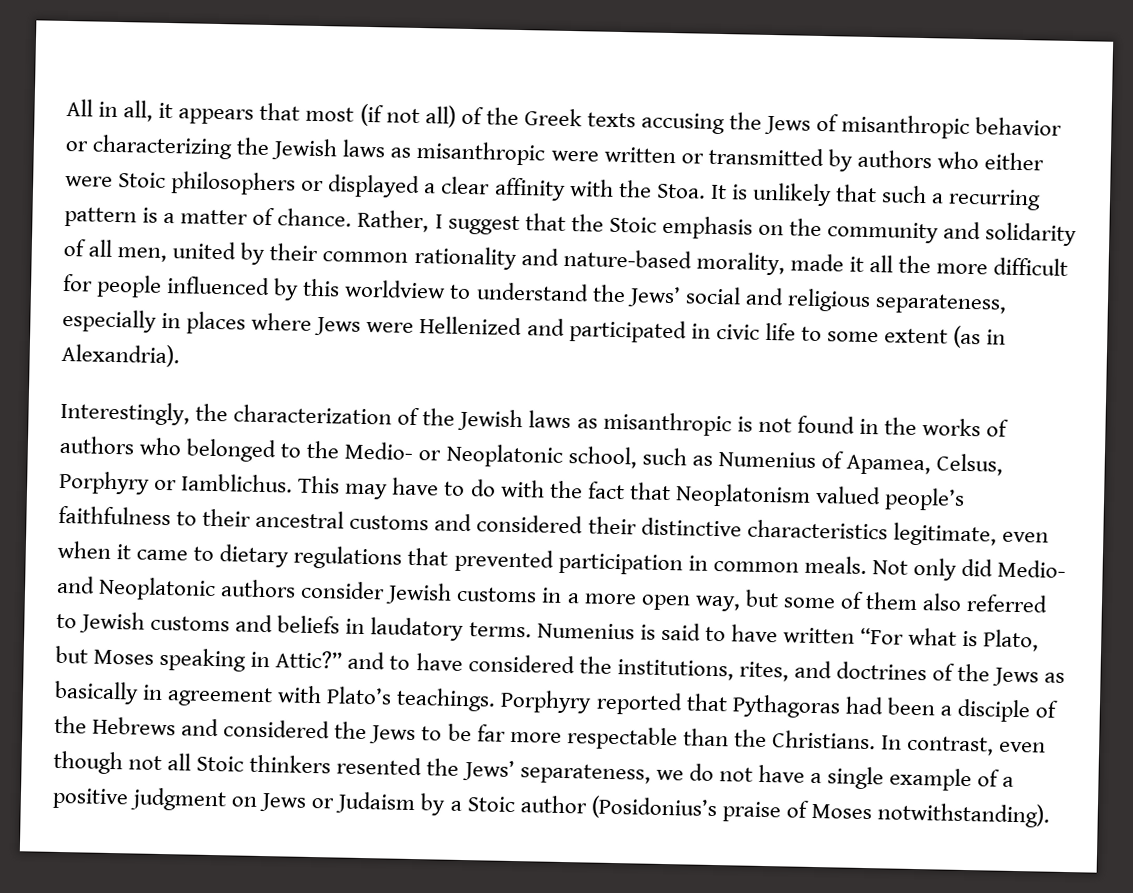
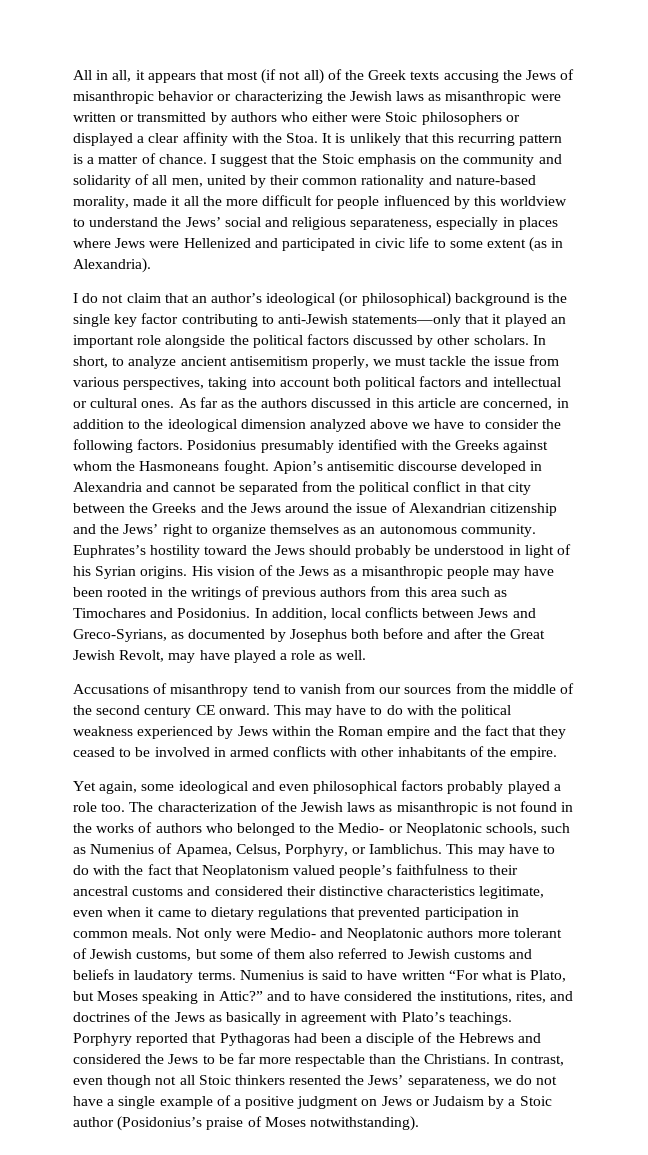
- It is unlikely that such a recurring pattern is a matter of chance.
+ It is unlikely that this recurring pattern is a matter of chance.
- Rather, I suggest that the Stoic emphasis on the community and solidarity of all men, united by their common rationality and nature-based morality, made it all the more difficult for people influenced by this worldview to understand the Jews’ social and religious separateness, especially in places where Jews were Hellenized and participated in civic life to some extent (as in Alexandria).
+ I suggest that the Stoic emphasis on the community and solidarity of all men, united by their common rationality and nature-based morality, made it all the more difficult for people influenced by this worldview to understand the Jews’ social and religious separateness, especially in places where Jews were Hellenized and participated in civic life to some extent (as in Alexandria).
- Interestingly, the characterization of the Jewish laws as misanthropic is not found in the works of authors who belonged to the Medio- or Neoplatonic school, such as Numenius of Apamea, Celsus, Porphyry or Iamblichus.
+ I do not claim that an author’s ideological (or philosophical) background is the single key factor contributing to anti-Jewish statements—only that it played an important role alongside the political factors discussed by other scholars. In short, to analyze ancient antisemitism properly, we must tackle the issue from various perspectives, taking into account both political factors and intellectual or cultural ones. As far as the authors discussed in this article are concerned, in addition to the ideological dimension analyzed above we have to consider the following factors. Posidonius presumably identified with the Greeks against whom the Hasmoneans fought. Apion’s antisemitic discourse developed in Alexandria and cannot be separated from the political conflict in that city between the Greeks and the Jews around the issue of Alexandrian citizenship and the Jews’ right to organize themselves as an autonomous community. Euphrates’s hostility toward the Jews should probably be understood in light of his Syrian origins. His vision of the Jews as a misanthropic people may have been rooted in the writings of previous authors from this area such as Timochares and Posidonius. In addition, local conflicts between Jews and Greco-Syrians, as documented by Josephus both before and after the Great Jewish Revolt, may have played a role as well.
+ Accusations of misanthropy tend to vanish from our sources from the middle of the second century CE onward. This may have to do with the political weakness experienced by Jews within the Roman empire and the fact that they ceased to be involved in armed conflicts with other inhabitants of the empire.
+ Yet again, some ideological and even philosophical factors probably played a role too. The characterization of the Jewish laws as misanthropic is not found in the works of authors who belonged to the Medio- or Neoplatonic schools, such as Numenius of Apamea, Celsus, Porphyry, or Iamblichus.
- Not only did Medio- and Neoplatonic authors consider Jewish customs in a more open way, but some of them also referred to Jewish customs and beliefs in laudatory terms.
+ Not only were Medio- and Neoplatonic authors more tolerant of Jewish customs, but some of them also referred to Jewish customs and beliefs in laudatory terms.

